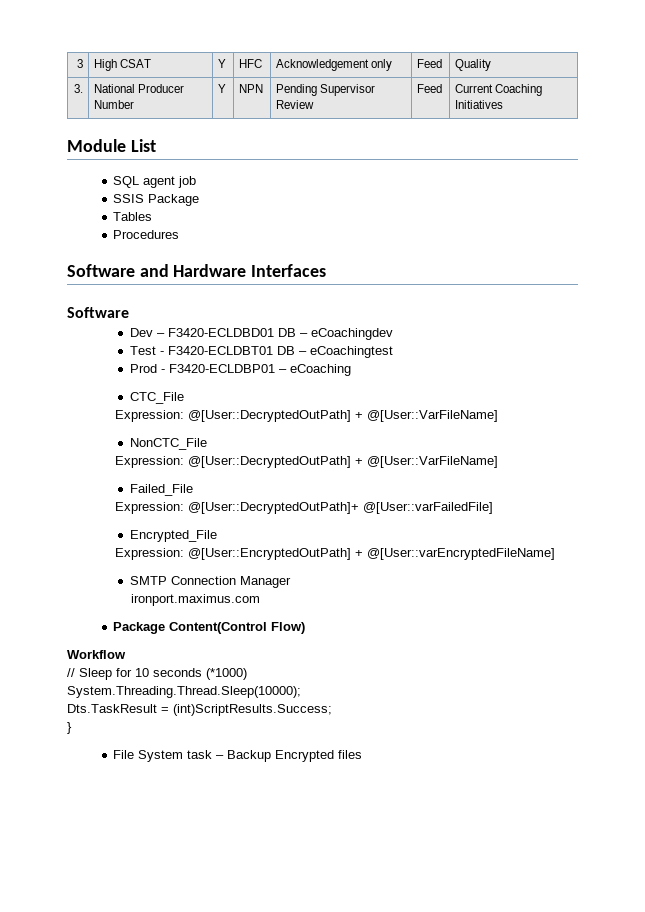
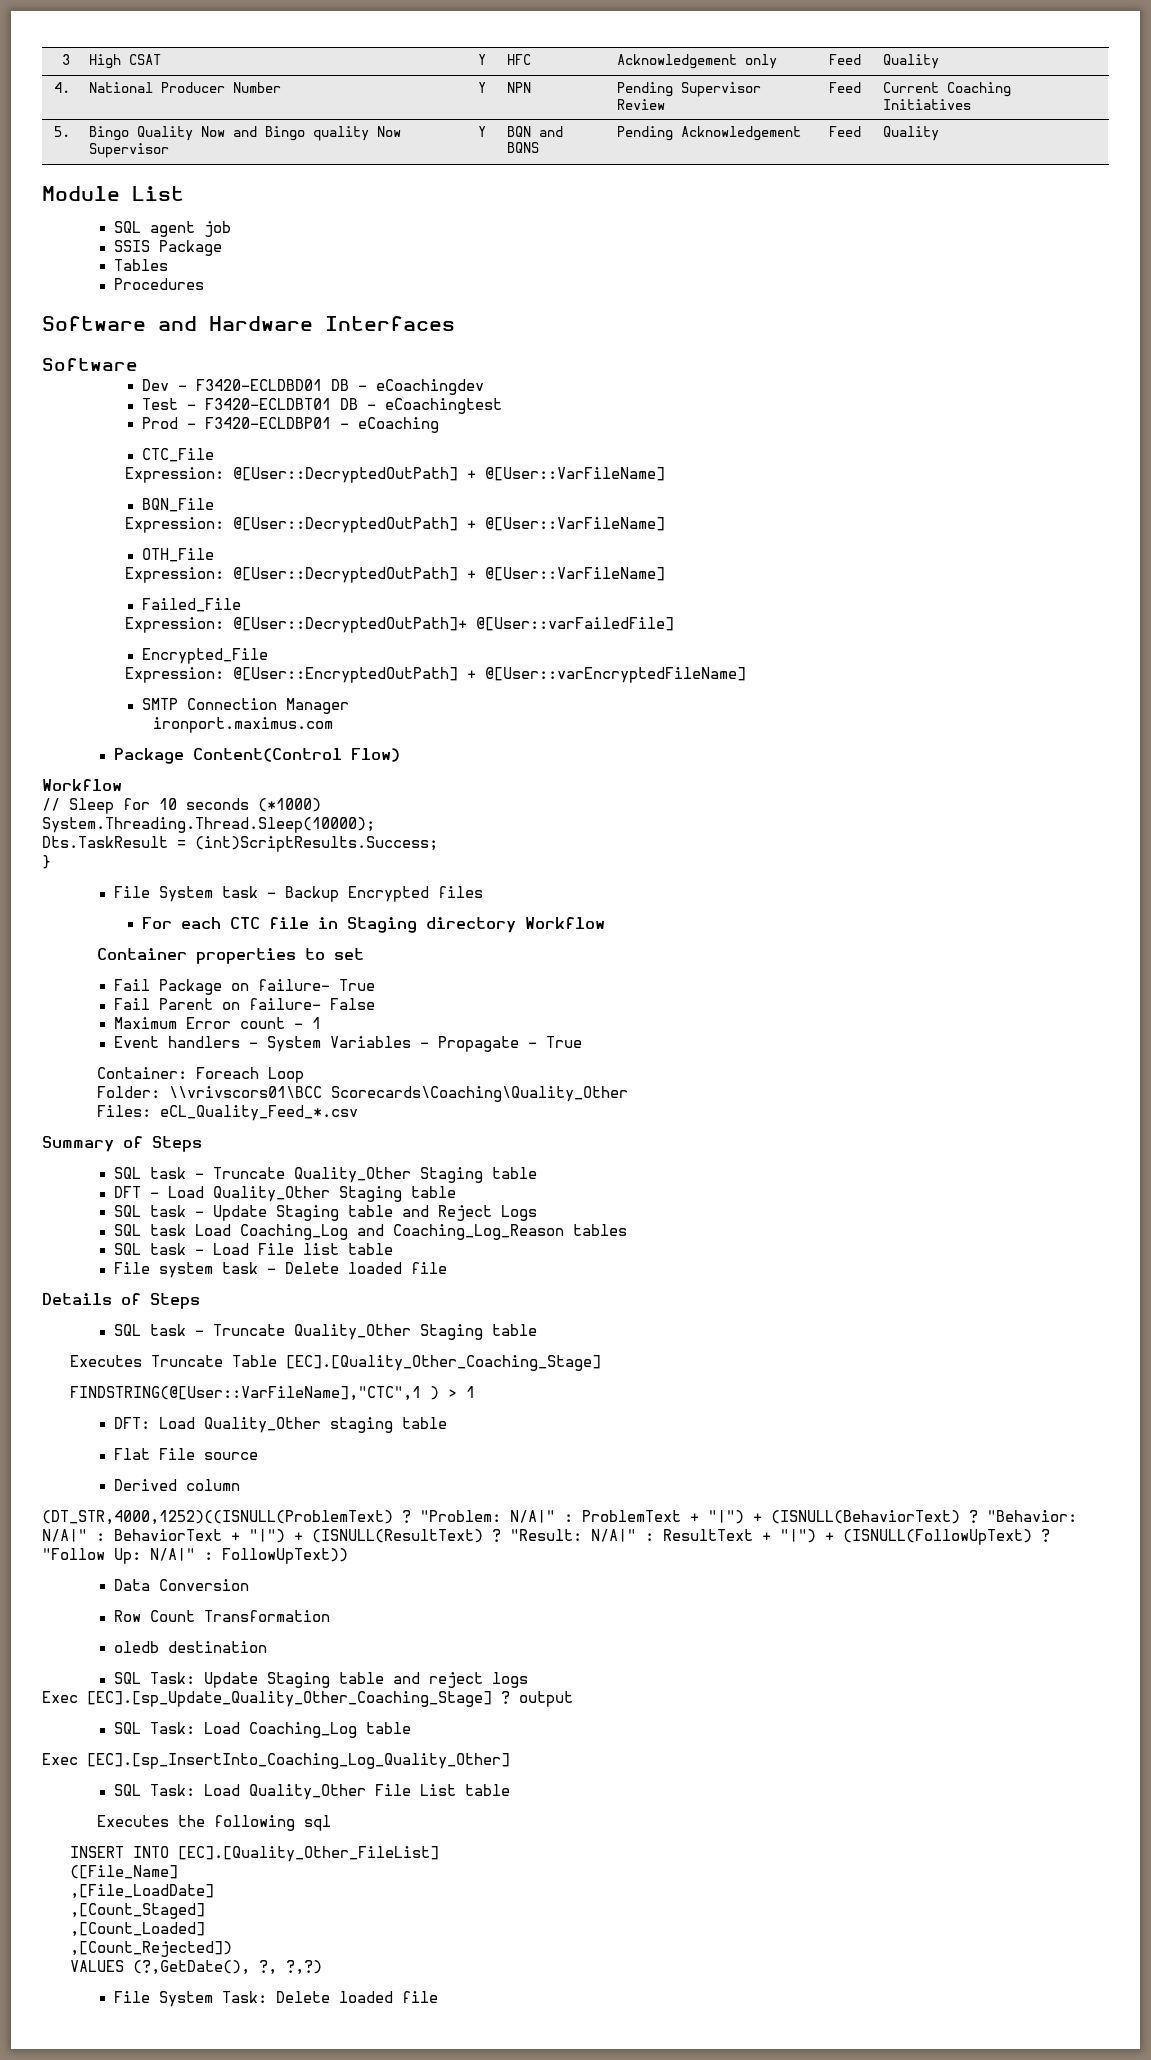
- 3. | National Producer Number | Y | NPN | Pending Supervisor Review | Feed | Current Coaching Initiatives
+ 4. | National Producer Number | Y | NPN | Pending Supervisor Review | Feed | Current Coaching Initiatives
+ 5. | Bingo Quality Now and Bingo quality Now Supervisor | Y | BQN and BQNS | Pending Acknowledgement | Feed | Quality
- NonCTC_File
+ BQN_File
+ Expression: @[User::DecryptedOutPath] + @[User::VarFileName]
+ OTH_File
+ For each CTC file in Staging directory Workflow
+ Container properties to set
+ Fail Package on failure- True
+ Fail Parent on failure- False
+ Maximum Error count – 1
+ Event handlers – System Variables – Propagate - True
+ Container: Foreach Loop
+ Folder: \\vrivscors01\BCC Scorecards\Coaching\Quality_Other
+ Files: eCL_Quality_Feed_*.csv
+ Summary of Steps
+ SQL task – Truncate Quality_Other Staging table
+ DFT – Load Quality_Other Staging table
+ SQL task – Update Staging table and Reject Logs
+ SQL task Load Coaching_Log and Coaching_Log_Reason tables
+ SQL task – Load File list table
+ File system task – Delete loaded file
+ Details of Steps
+ SQL task – Truncate Quality_Other Staging table
+ Executes Truncate Table [EC].[Quality_Other_Coaching_Stage]
+ FINDSTRING(@[User::VarFileName],"CTC",1 ) > 1
+ DFT: Load Quality_Other staging table
+ Flat File source
+ Derived column
+ (DT_STR,4000,1252)((ISNULL(ProblemText) ? "Problem: N/A|" : ProblemText + "|") + (ISNULL(BehaviorText) ? "Behavior: N/A|" : BehaviorText + "|") + (ISNULL(ResultText) ? "Result: N/A|" : ResultText + "|") + (ISNULL(FollowUpText) ? "Follow Up: N/A|" : FollowUpText))
+ Data Conversion
+ Row Count Transformation
+ oledb destination
+ SQL Task: Update Staging table and reject logs
+ Exec [EC].[sp_Update_Quality_Other_Coaching_Stage] ? output
+ SQL Task: Load Coaching_Log table
+ Exec [EC].[sp_InsertInto_Coaching_Log_Quality_Other]
+ SQL Task: Load Quality_Other File List table
+ Executes the following sql
+ INSERT INTO [EC].[Quality_Other_FileList]
+ ([File_Name]
+ ,[File_LoadDate]
+ ,[Count_Staged]
+ ,[Count_Loaded]
+ ,[Count_Rejected])
+ VALUES (?,GetDate(), ?, ?,?)
+ File System Task: Delete loaded file

